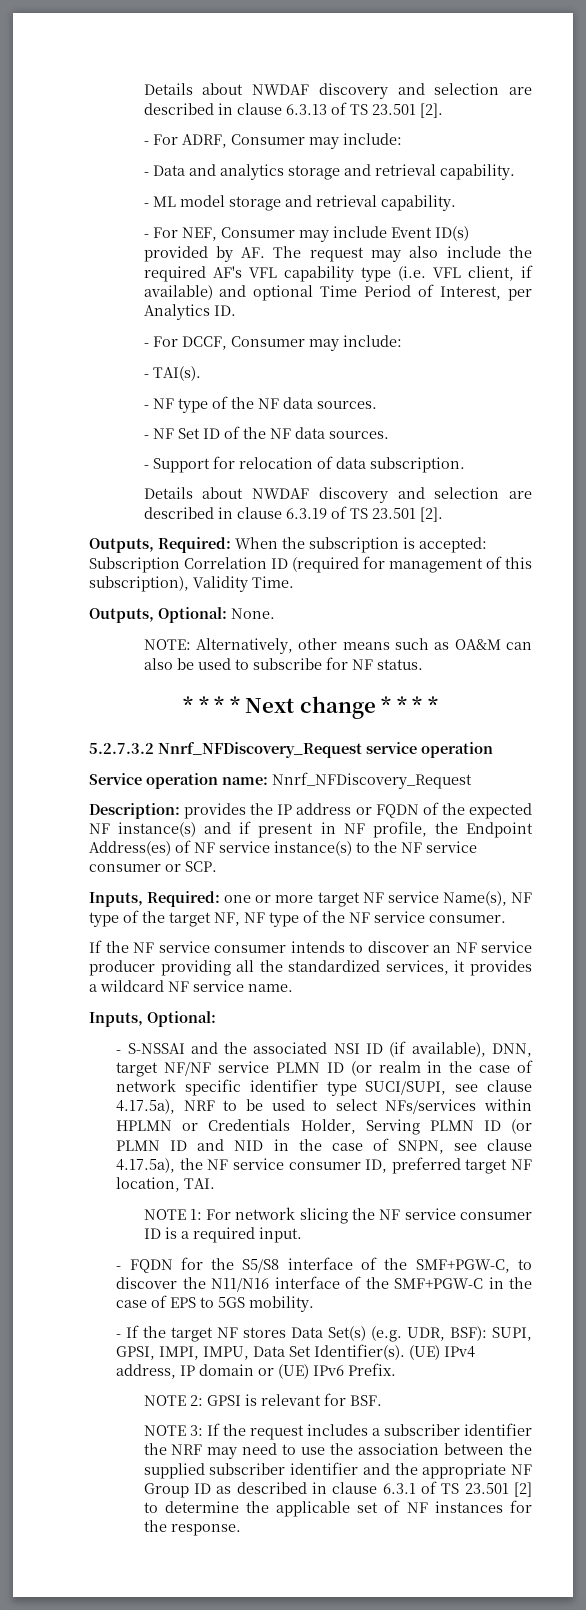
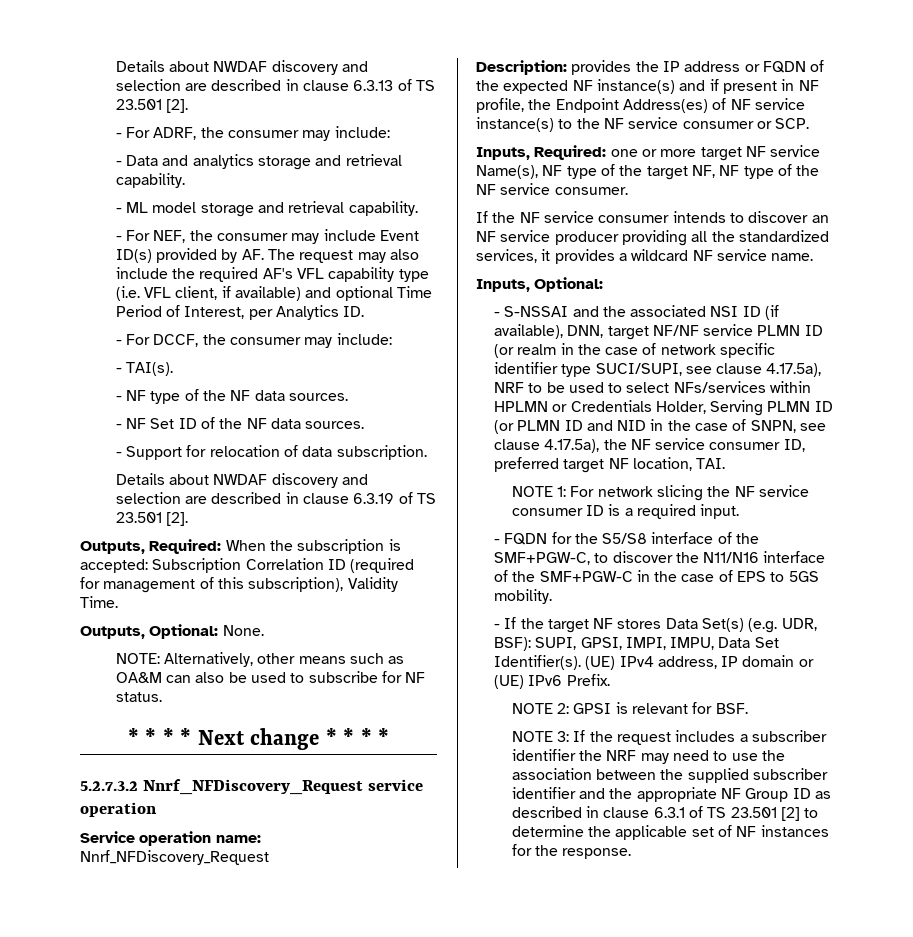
- - For ADRF, Consumer may include:
+ - For ADRF, the consumer may include:
- - For NEF, Consumer may include Event ID(s) provided by AF. The request may also include the required AF's VFL capability type (i.e. VFL client, if available) and optional Time Period of Interest, per Analytics ID.
+ - For NEF, the consumer may include Event ID(s) provided by AF. The request may also include the required AF's VFL capability type (i.e. VFL client, if available) and optional Time Period of Interest, per Analytics ID.
- - For DCCF, Consumer may include:
+ - For DCCF, the consumer may include:

